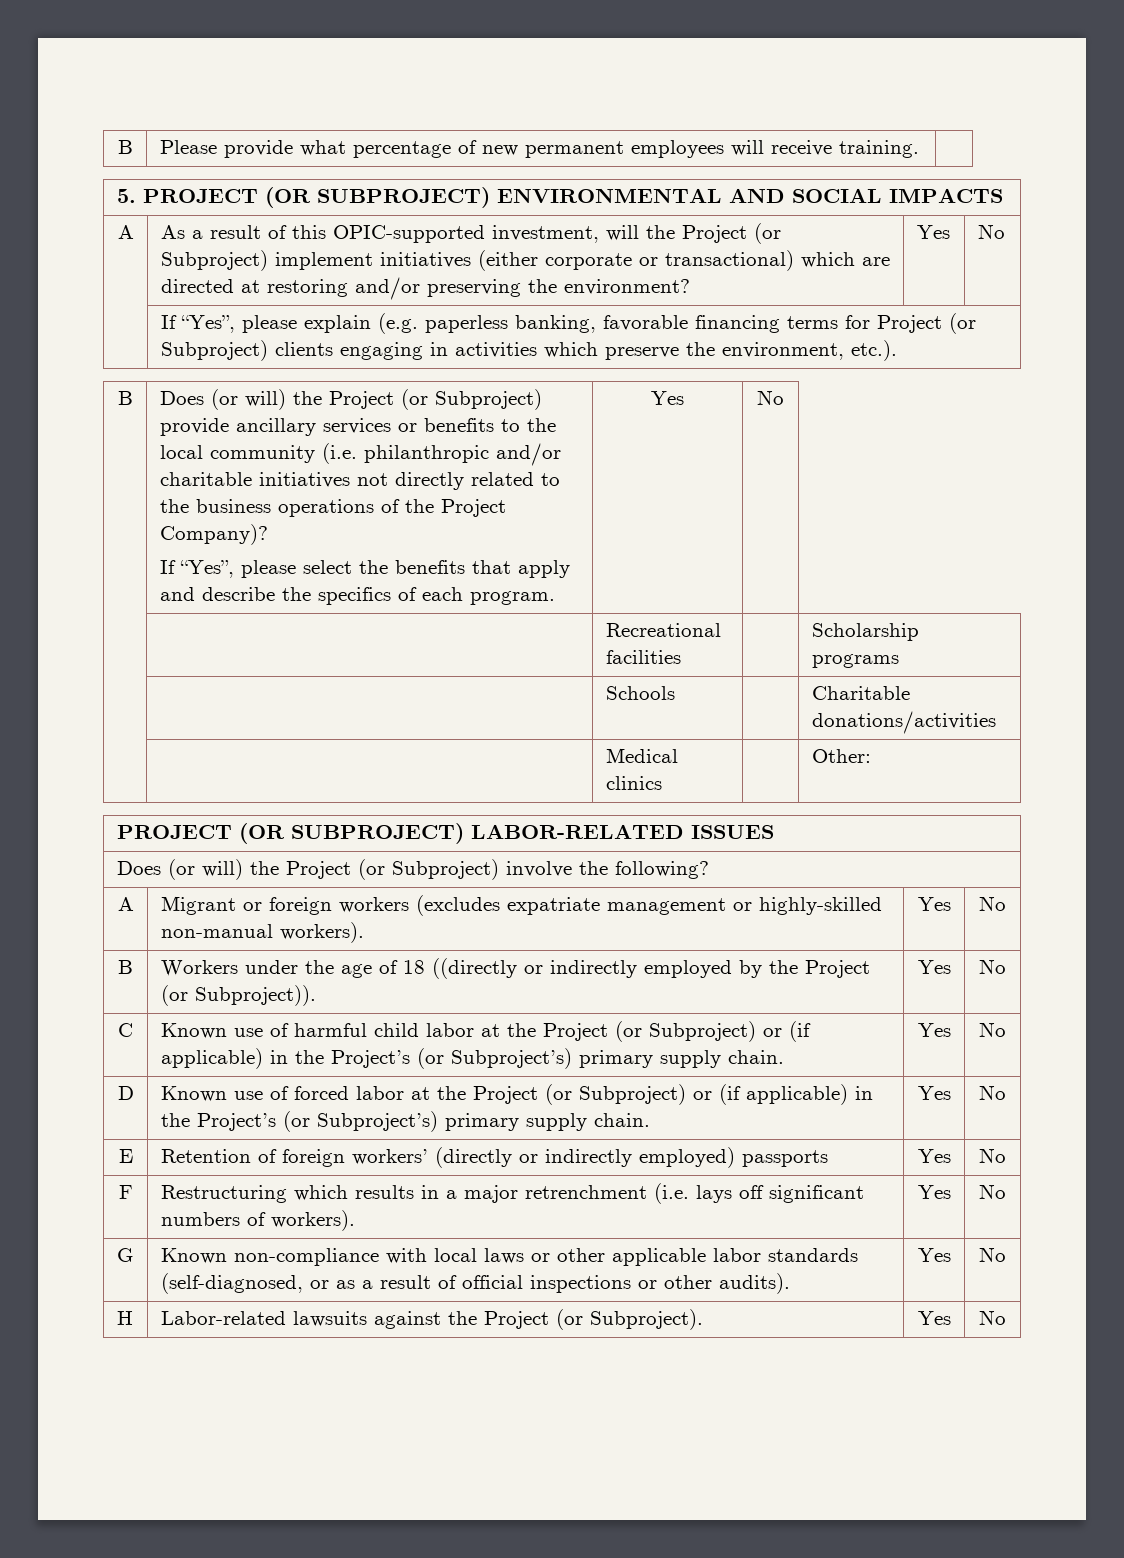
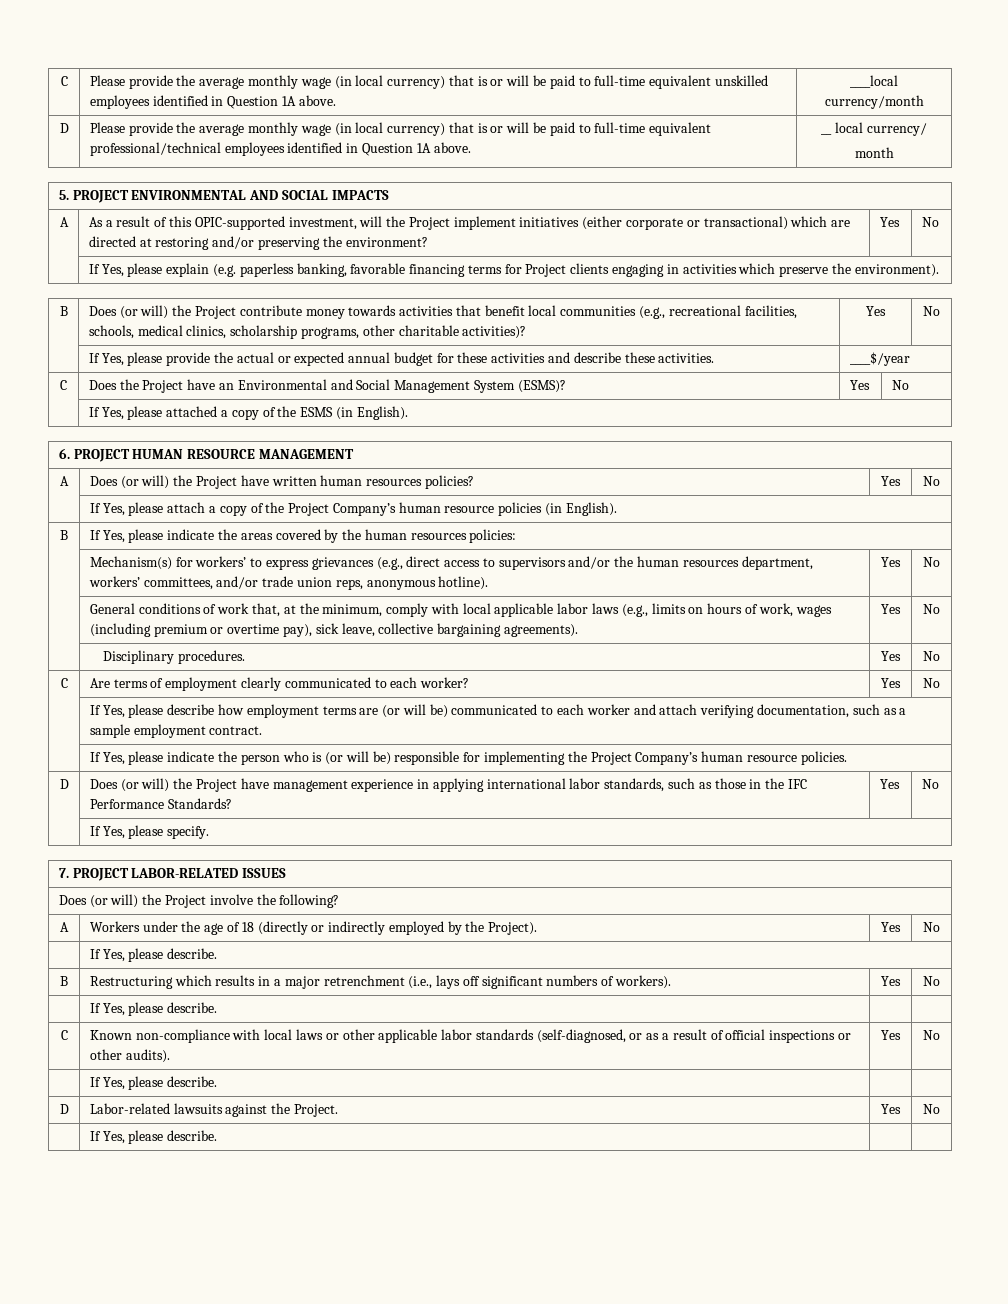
- B | Please provide what percentage of new permanent employees will receive training. |
+ C | Please provide the average monthly wage (in local currency) that is or will be paid to full-time equivalent unskilled employees identified in Question 1A above. | ____local currency/month
+ D | Please provide the average monthly wage (in local currency) that is or will be paid to full-time equivalent professional/technical employees identified in Question 1A above. | __ local currency/
+ month
- 5. PROJECT (OR SUBPROJECT) ENVIRONMENTAL AND SOCIAL IMPACTS
+ 5. PROJECT ENVIRONMENTAL AND SOCIAL IMPACTS
- A | As a result of this OPIC-supported investment, will the Project (or Subproject) implement initiatives (either corporate or transactional) which are directed at restoring and/or preserving the environment? | Yes | No
+ A | As a result of this OPIC-supported investment, will the Project implement initiatives (either corporate or transactional) which are directed at restoring and/or preserving the environment? | Yes | No
- | If “Yes”, please explain (e.g. paperless banking, favorable financing terms for Project (or Subproject) clients engaging in activities which preserve the environment, etc.).
+ | If Yes, please explain (e.g. paperless banking, favorable financing terms for Project clients engaging in activities which preserve the environment).
- Does (or will) the Project (or Subproject) provide ancillary services or benefits to the local community (i.e. philanthropic and/or charitable initiatives not directly related to the business operations of the Project Company)?
- If “Yes”, please select the benefits that apply and describe the specifics of each program. | Yes | No
- | | Recreational facilities | | Scholarship programs
- | | Schools | | Charitable donations/activities
- | | Medical clinics | | Other:
- PROJECT (OR SUBPROJECT) LABOR-RELATED ISSUES
+ Does (or will) the Project contribute money towards activities that benefit local communities (e.g., recreational facilities, schools, medical clinics, scholarship programs, other charitable activities)? | Yes | No
+ | If Yes, please provide the actual or expected annual budget for these activities and describe these activities. | ____$/year
+ C | Does the Project have an Environmental and Social Management System (ESMS)? | Yes | No
+ | If Yes, please attached a copy of the ESMS (in English).
+ 6. PROJECT HUMAN RESOURCE MANAGEMENT
+ A | Does (or will) the Project have written human resources policies? | Yes | No
+ | If Yes, please attach a copy of the Project Company’s human resource policies (in English).
+ B | If Yes, please indicate the areas covered by the human resources policies:
+ | Mechanism(s) for workers’ to express grievances (e.g., direct access to supervisors and/or the human resources department, workers’ committees, and/or trade union reps, anonymous hotline). | Yes | No
+ | General conditions of work that, at the minimum, comply with local applicable labor laws (e.g., limits on hours of work, wages (including premium or overtime pay), sick leave, collective bargaining agreements). | Yes | No
+ | Disciplinary procedures. | Yes | No
+ C | Are terms of employment clearly communicated to each worker? | Yes | No
+ | If Yes, please describe how employment terms are (or will be) communicated to each worker and attach verifying documentation, such as a sample employment contract.
+ | If Yes, please indicate the person who is (or will be) responsible for implementing the Project Company’s human resource policies.
+ D | Does (or will) the Project have management experience in applying international labor standards, such as those in the IFC Performance Standards? | Yes | No
+ | If Yes, please specify.
+ 7. PROJECT LABOR-RELATED ISSUES
- Does (or will) the Project (or Subproject) involve the following?
+ Does (or will) the Project involve the following?
- A | Migrant or foreign workers (excludes expatriate management or highly-skilled non-manual workers). | Yes | No
- B | Workers under the age of 18 ((directly or indirectly employed by the Project (or Subproject)). | Yes | No
- C | Known use of harmful child labor at the Project (or Subproject) or (if applicable) in the Project’s (or Subproject’s) primary supply chain. | Yes | No
- D | Known use of forced labor at the Project (or Subproject) or (if applicable) in the Project’s (or Subproject’s) primary supply chain. | Yes | No
- E | Retention of foreign workers’ (directly or indirectly employed) passports | Yes | No
- F | Restructuring which results in a major retrenchment (i.e. lays off significant numbers of workers). | Yes | No
- G | Known non-compliance with local laws or other applicable labor standards (self-diagnosed, or as a result of official inspections or other audits). | Yes | No
- H | Labor-related lawsuits against the Project (or Subproject). | Yes | No
+ A | Workers under the age of 18 (directly or indirectly employed by the Project). | Yes | No
+ | If Yes, please describe.
+ B | Restructuring which results in a major retrenchment (i.e., lays off significant numbers of workers). | Yes | No
+ | If Yes, please describe. | |
+ C | Known non-compliance with local laws or other applicable labor standards (self-diagnosed, or as a result of official inspections or other audits). | Yes | No
+ | If Yes, please describe. | |
+ D | Labor-related lawsuits against the Project. | Yes | No
+ | If Yes, please describe. | |

